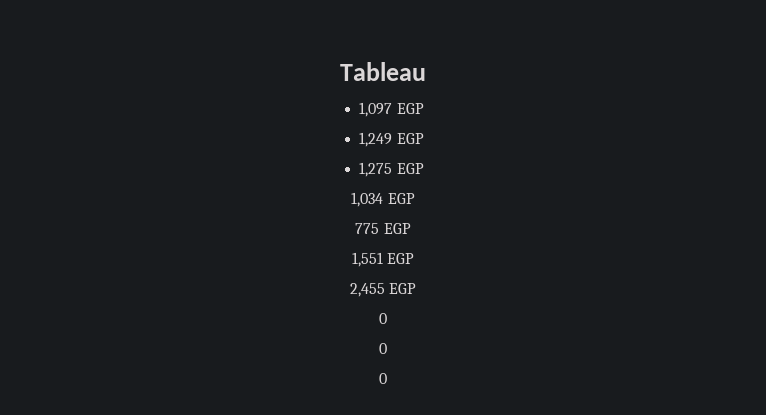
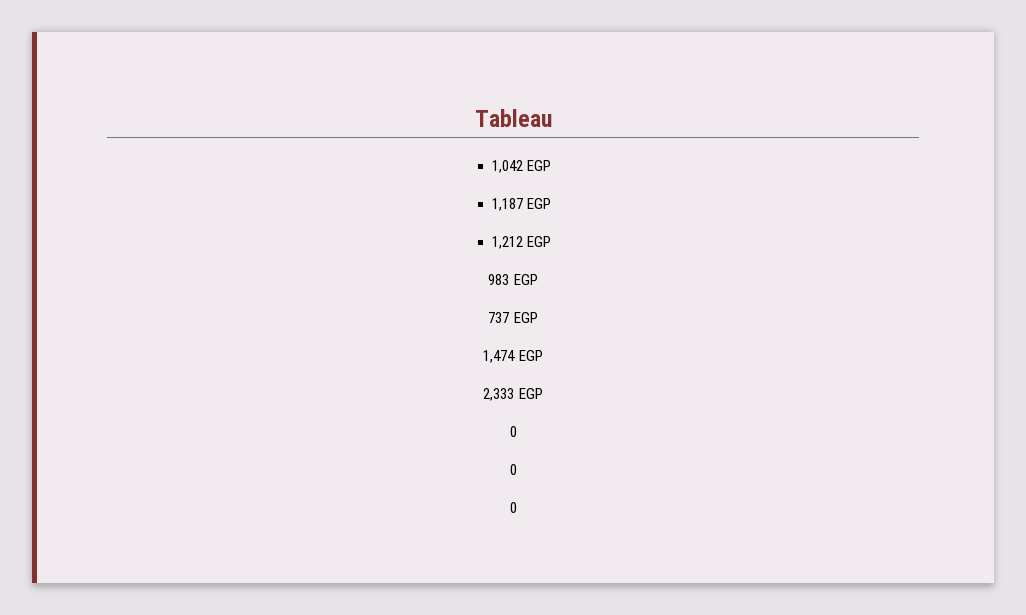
- 1,097 EGP
- 1,249 EGP
- 1,275 EGP
- 1,034 EGP
- 775 EGP
- 1,551 EGP
- 2,455 EGP
+ 1,042 EGP
+ 1,187 EGP
+ 1,212 EGP
+ 983 EGP
+ 737 EGP
+ 1,474 EGP
+ 2,333 EGP

